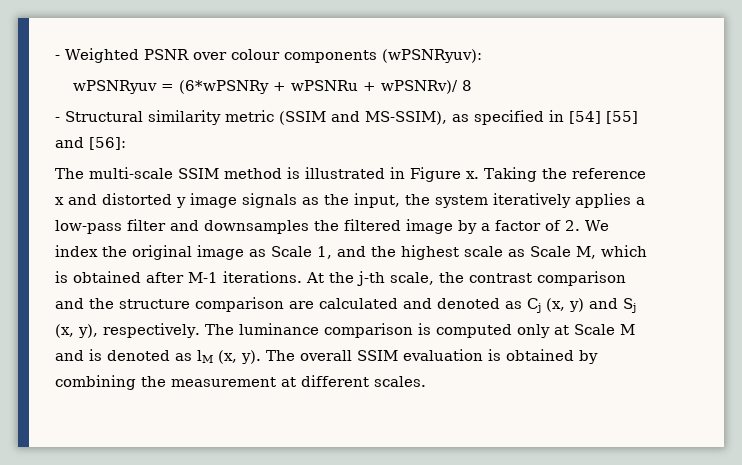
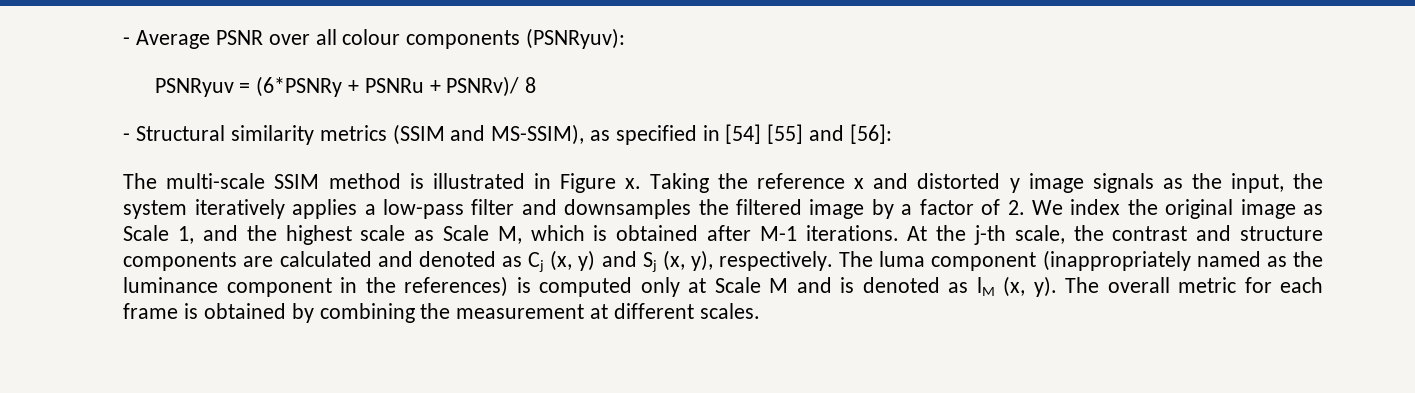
- - Weighted PSNR over colour components (wPSNRyuv):
- wPSNRyuv = (6*wPSNRy + wPSNRu + wPSNRv)/ 8
+ - Average PSNR over all colour components (PSNRyuv):
+ PSNRyuv = (6*PSNRy + PSNRu + PSNRv)/ 8
- - Structural similarity metric (SSIM and MS-SSIM), as specified in [54] [55] and [56]:
+ - Structural similarity metrics (SSIM and MS-SSIM), as specified in [54] [55] and [56]:
- At the j-th scale, the contrast comparison and the structure comparison are calculated and denoted as Cj (x, y) and Sj (x, y), respectively.
+ At the j-th scale, the contrast and structure components are calculated and denoted as Cj (x, y) and Sj (x, y), respectively.
- The luminance comparison is computed only at Scale M and is denoted as lM (x, y).
+ The luma component (inappropriately named as the luminance component in the references) is computed only at Scale M and is denoted as lM (x, y).
- The overall SSIM evaluation is obtained by combining the measurement at different scales.
+ The overall metric for each frame is obtained by combining the measurement at different scales.

